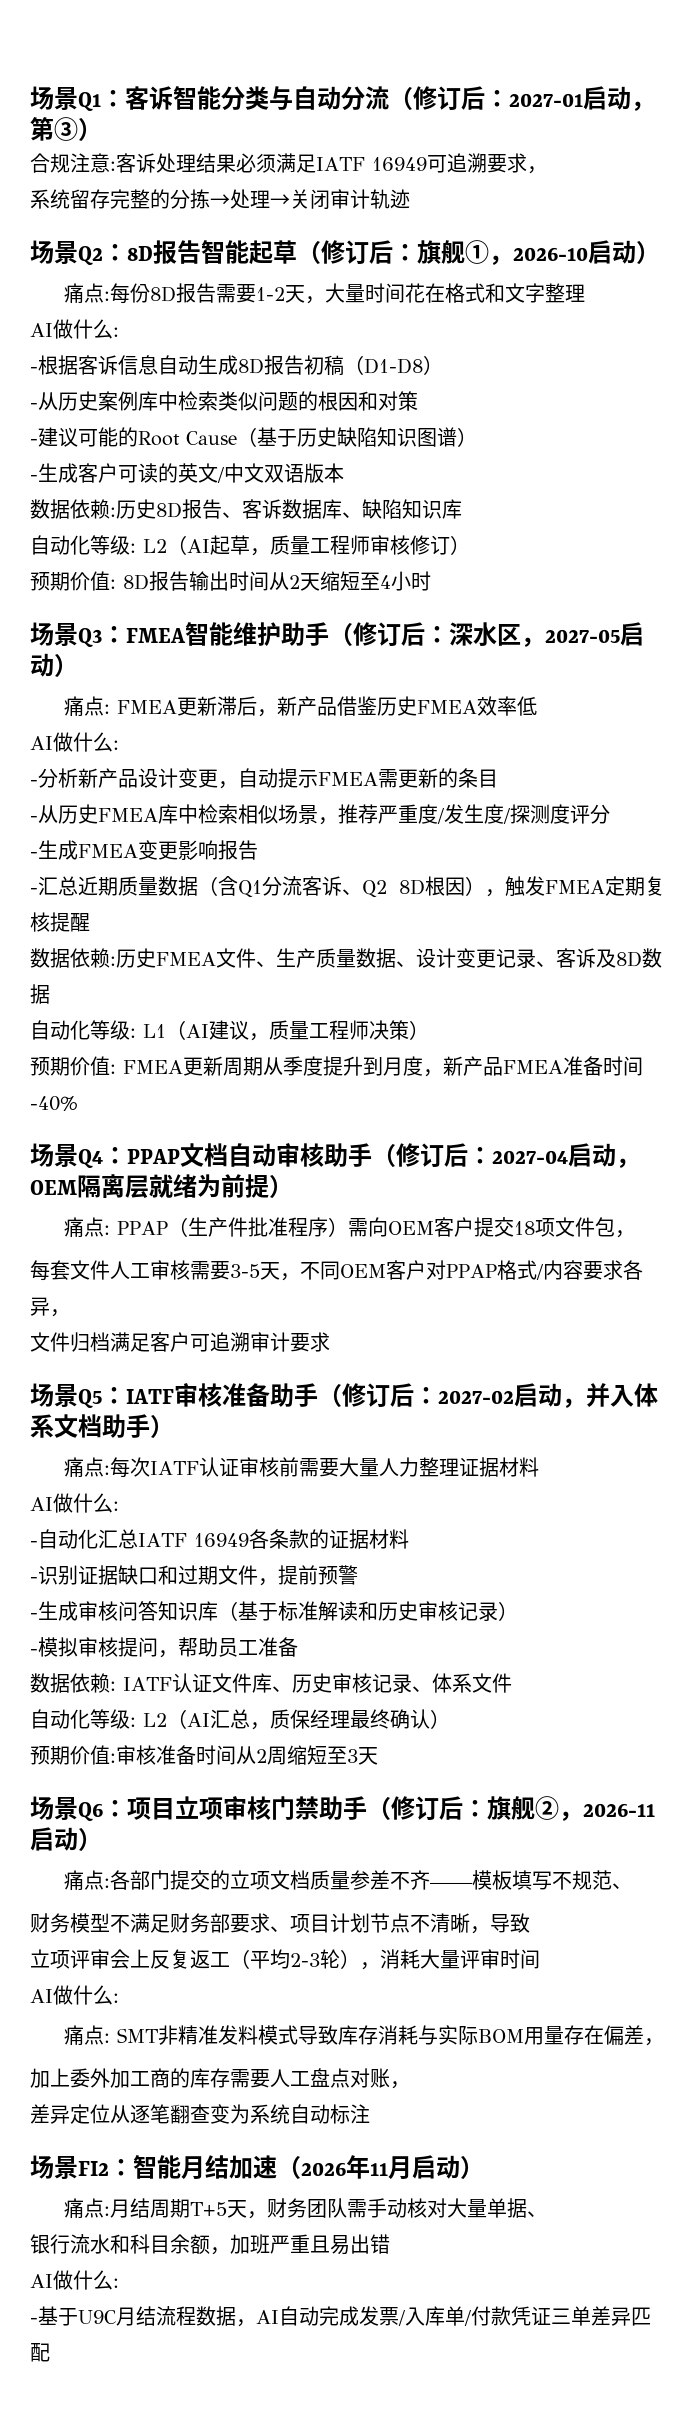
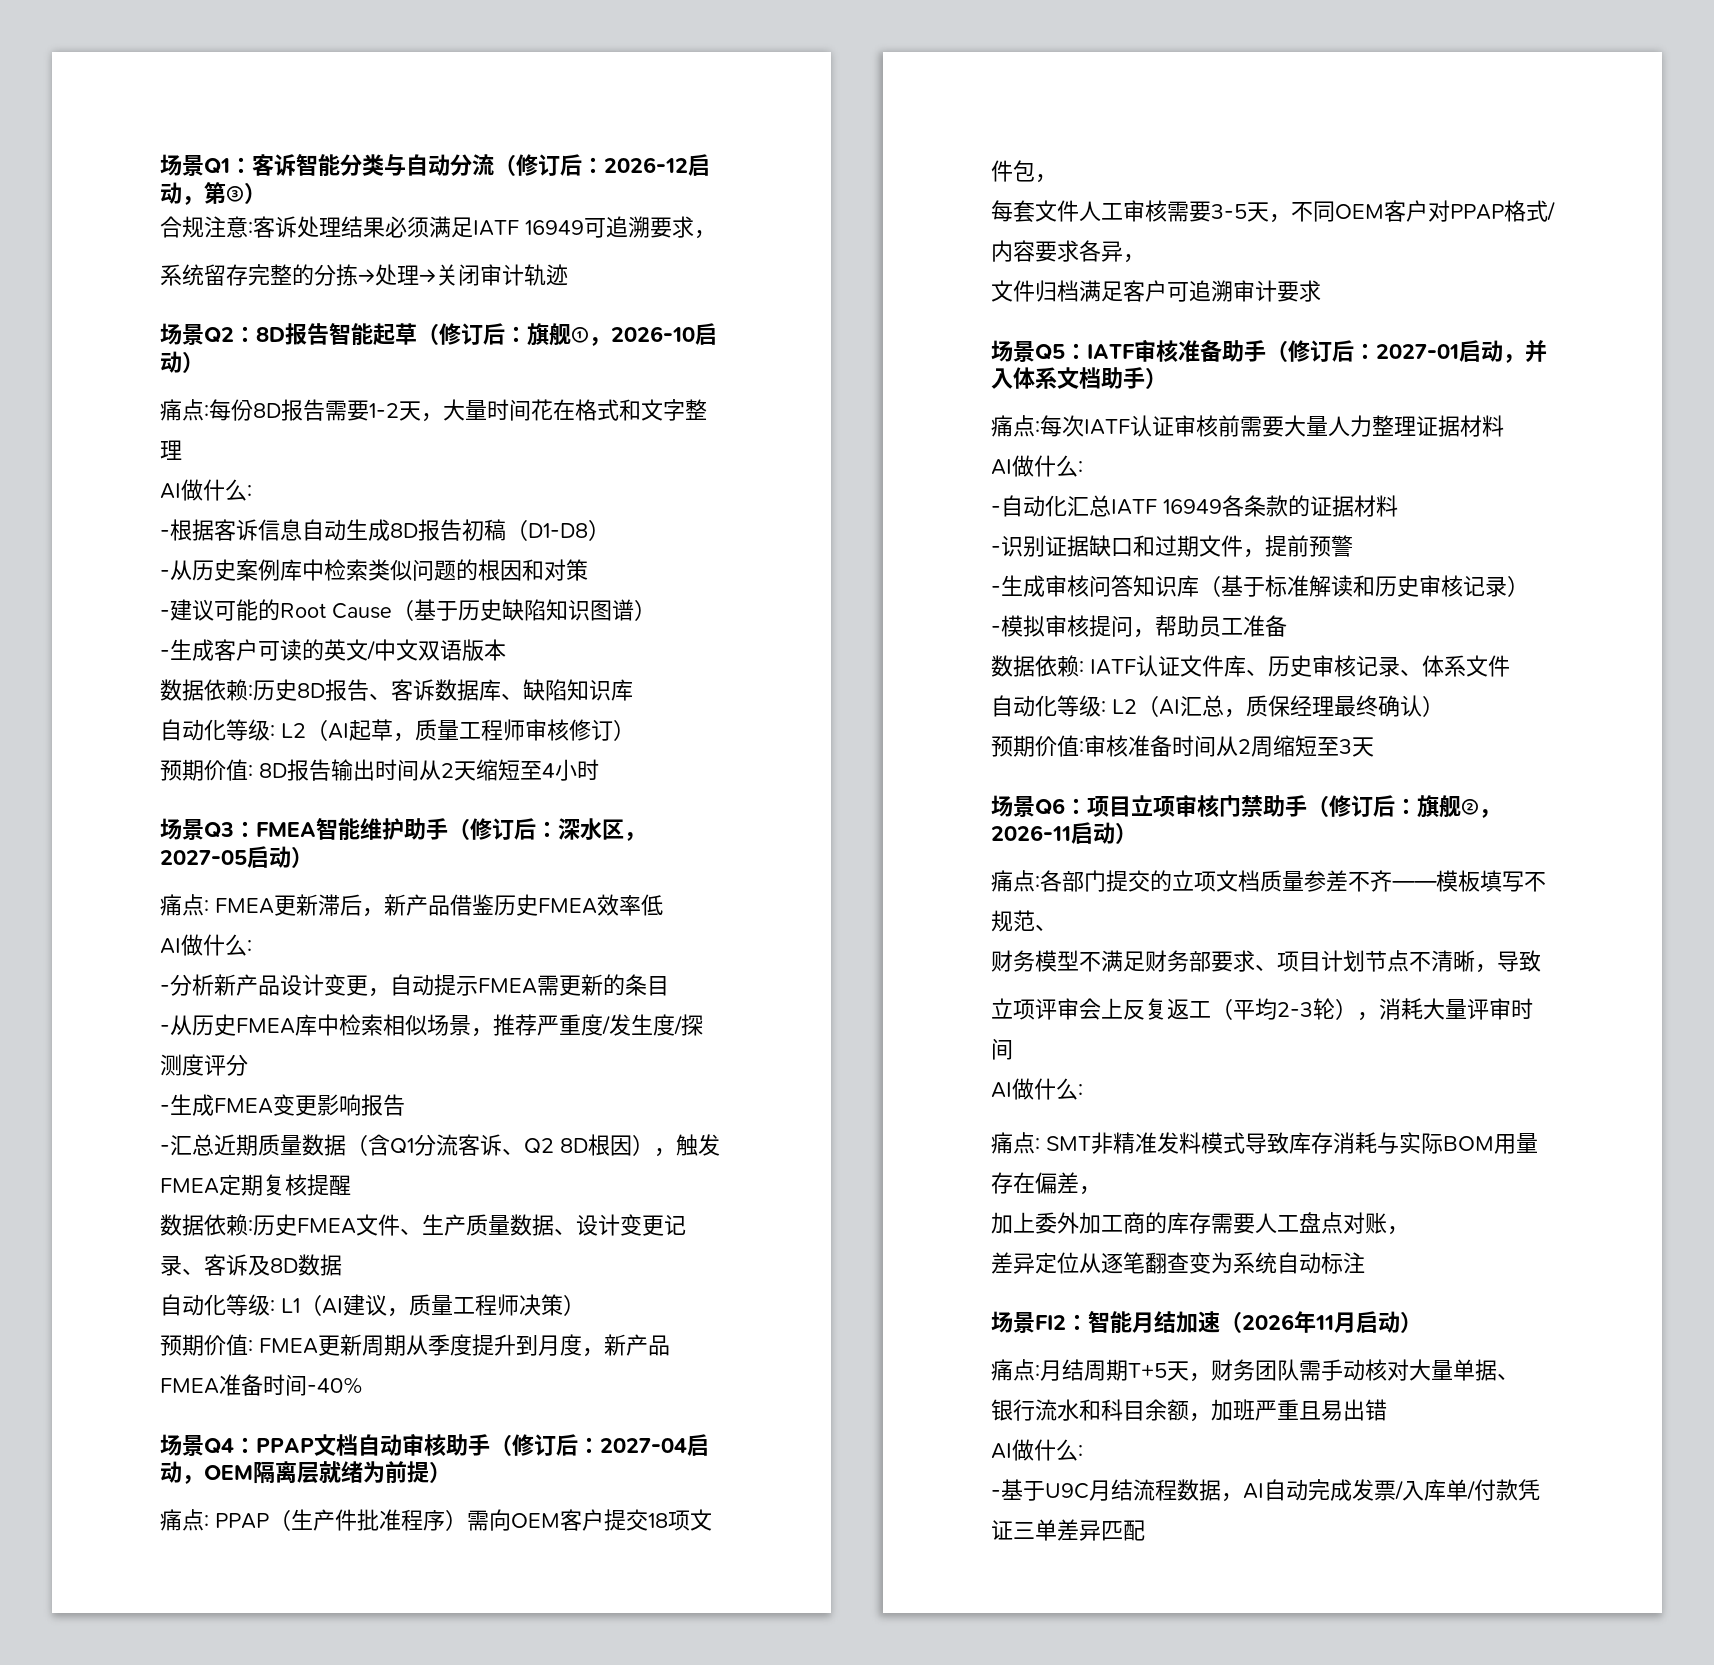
- 场景Q1：客诉智能分类与自动分流（修订后：2027-01启动，第③）
+ 场景Q1：客诉智能分类与自动分流（修订后：2026-12启动，第③）
- 场景Q5：IATF审核准备助手（修订后：2027-02启动，并入体系文档助手）
+ 场景Q5：IATF审核准备助手（修订后：2027-01启动，并入体系文档助手）

